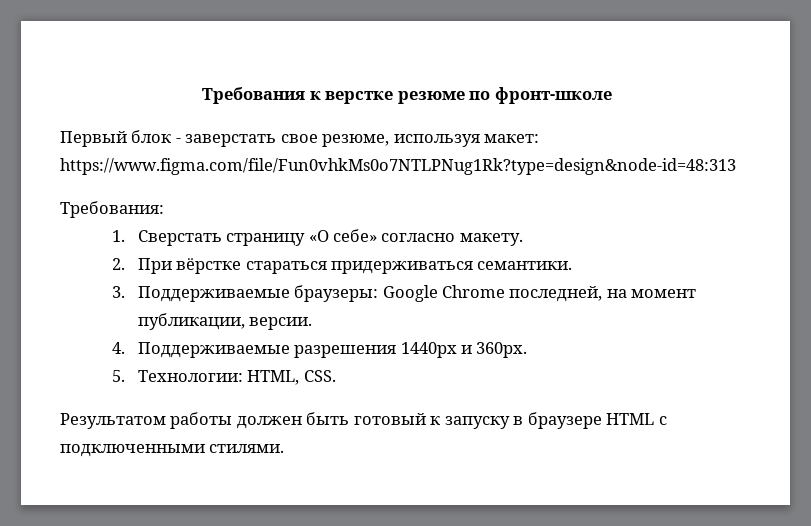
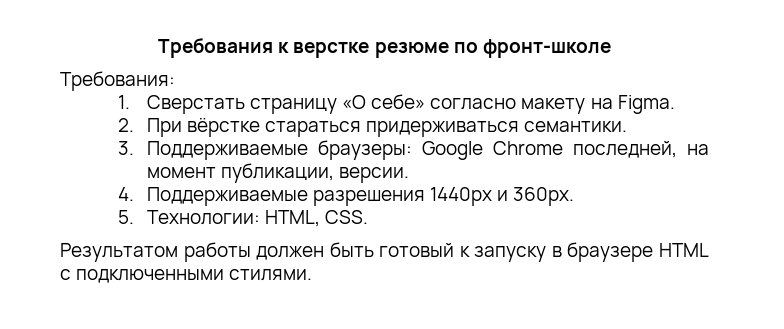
- Первый блок - заверстать свое резюме, используя макет: https://www.figma.com/file/Fun0vhkMs0o7NTLPNug1Rk?type=design&node-id=48:313
- 1. Сверстать страницу «О себе» согласно макету.
+ 1. Сверстать страницу «О себе» согласно макету на Figma.

